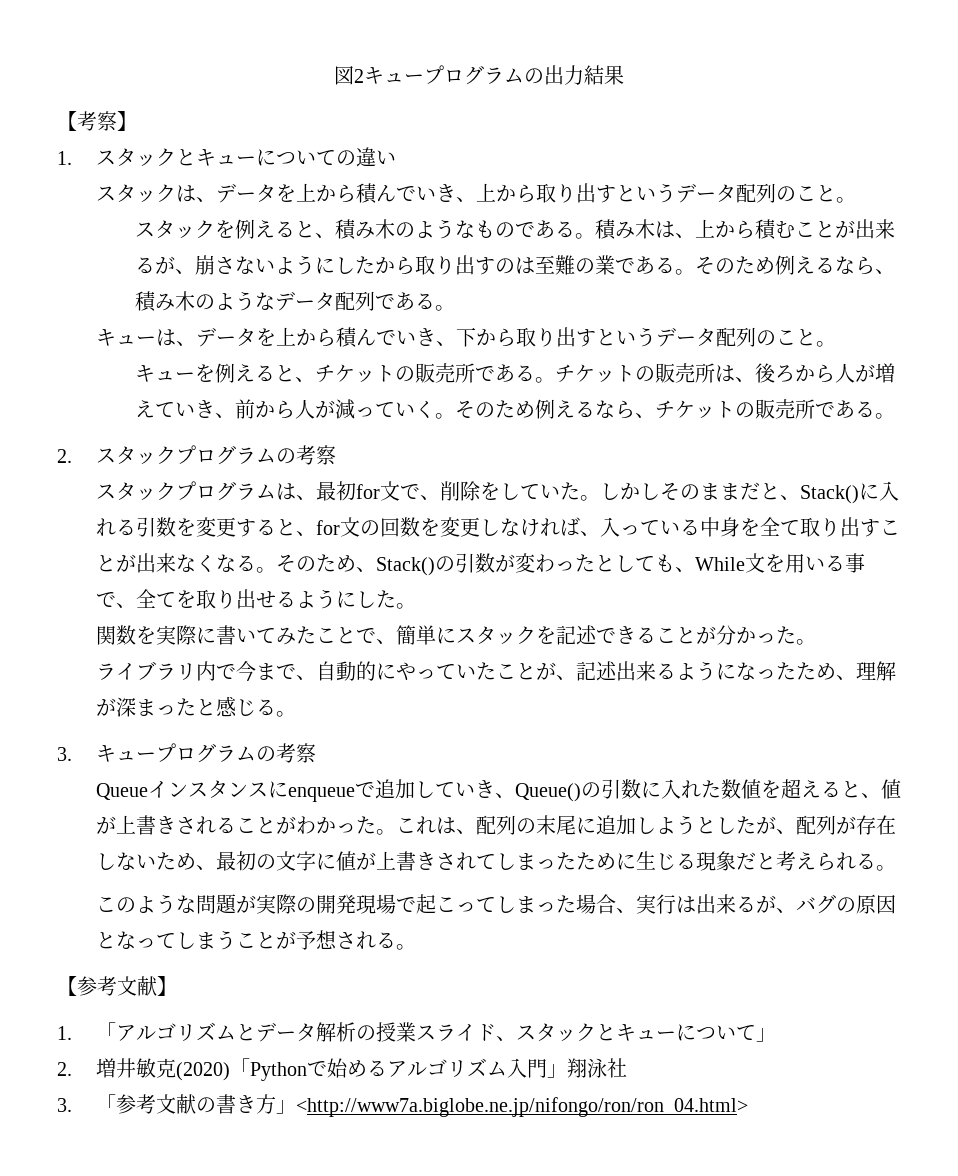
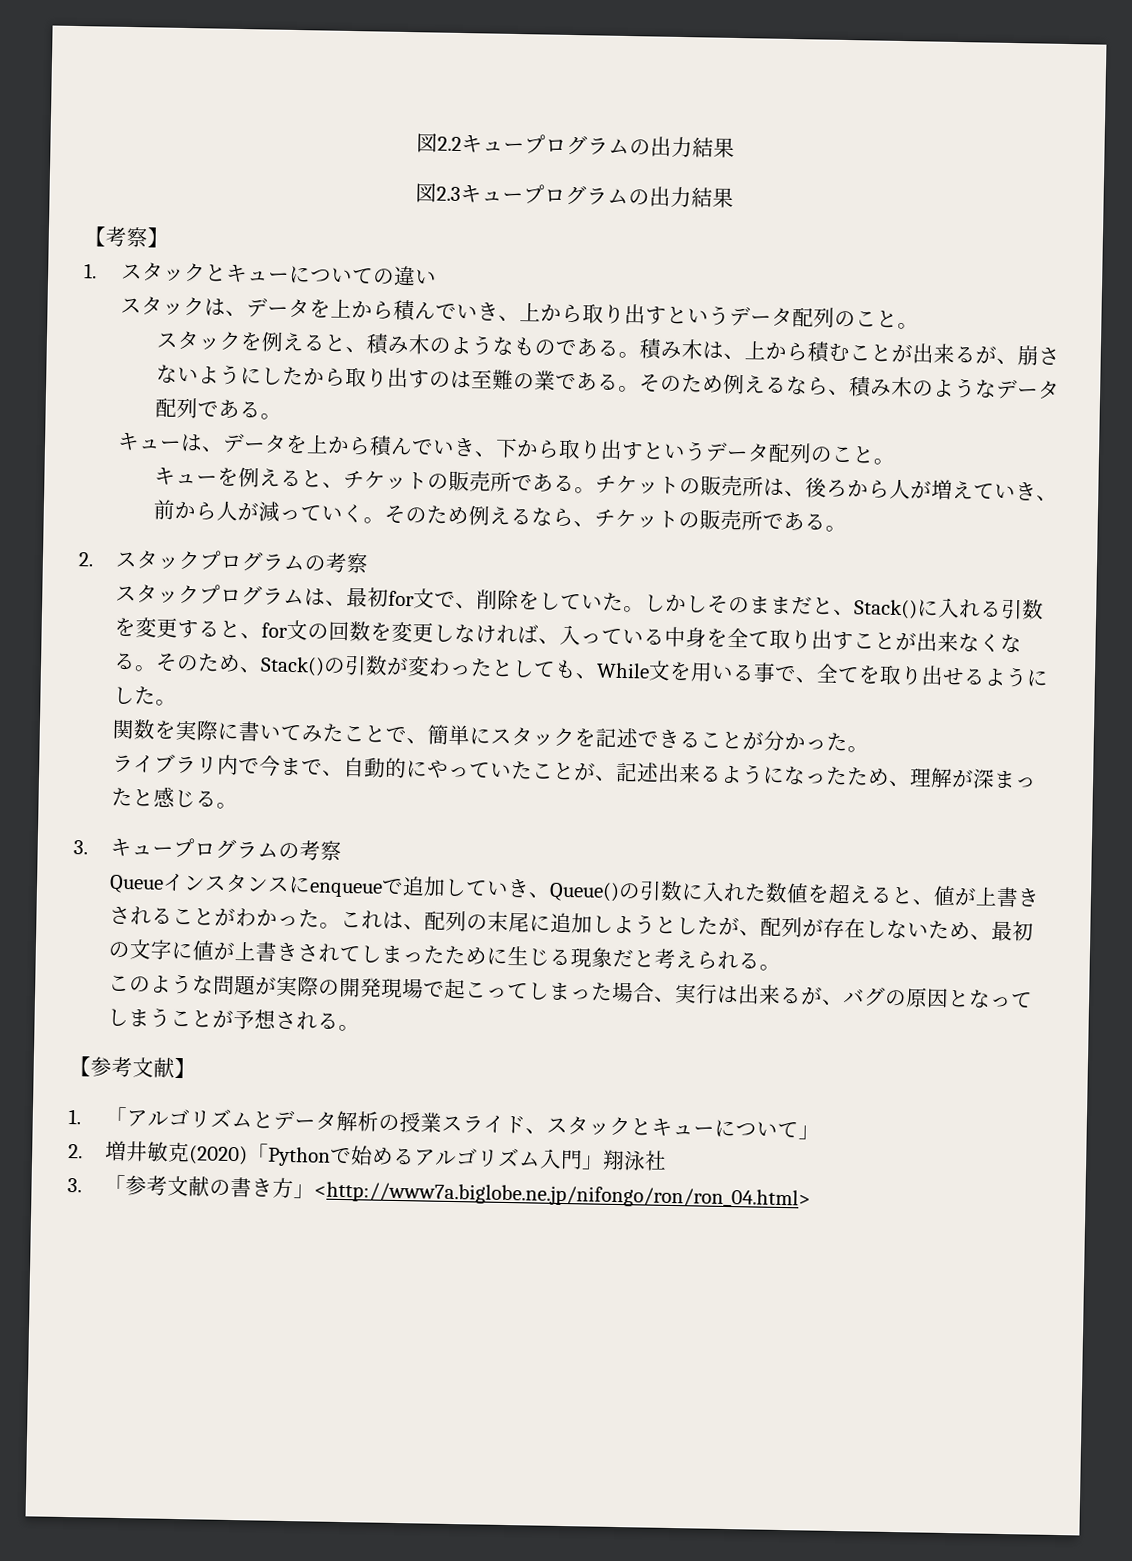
- 図2キュープログラムの出力結果
+ 図2.2キュープログラムの出力結果
+ 図2.3キュープログラムの出力結果

